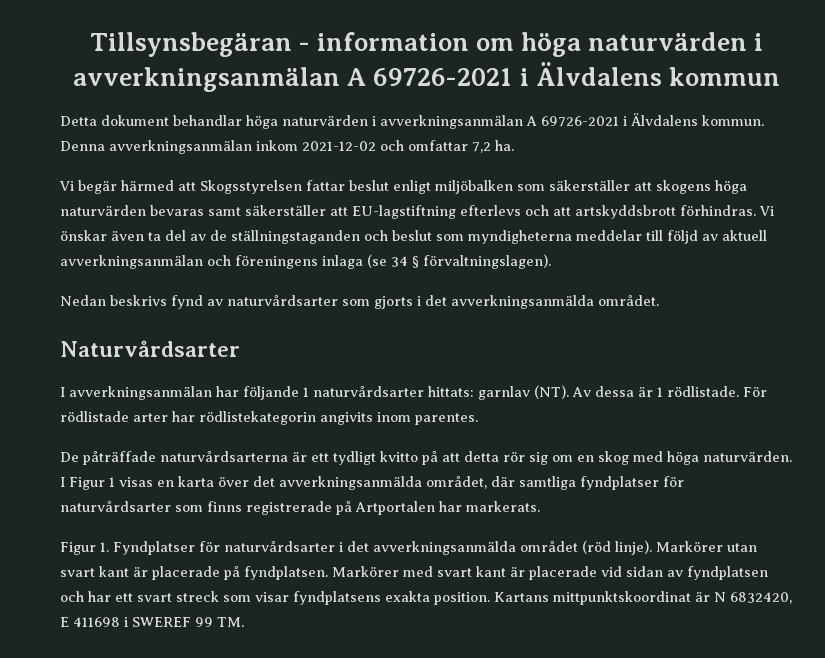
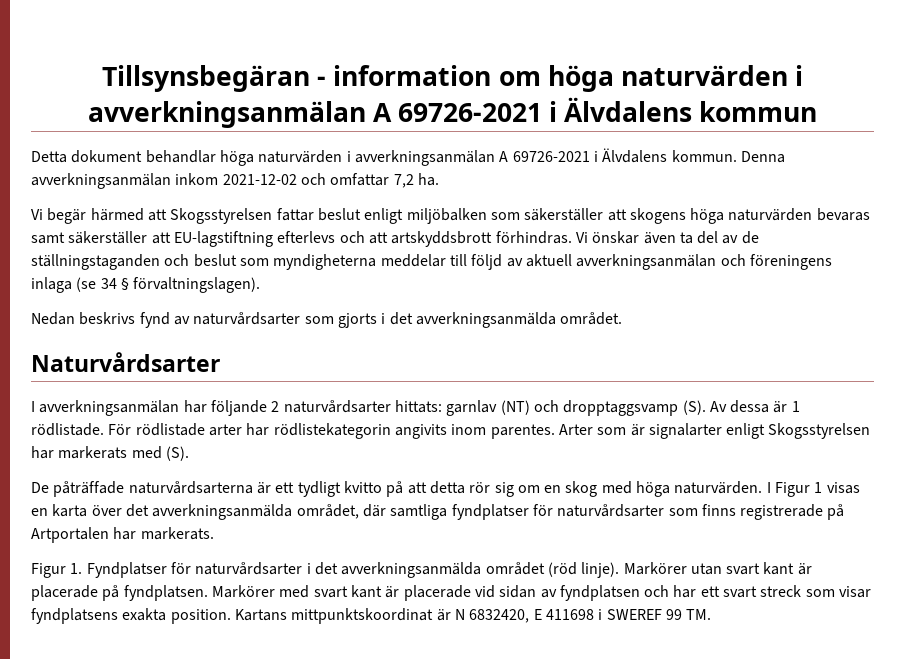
- I avverkningsanmälan har följande 1 naturvårdsarter hittats: garnlav (NT). Av dessa är 1 rödlistade.
+ I avverkningsanmälan har följande 2 naturvårdsarter hittats: garnlav (NT) och dropptaggsvamp (S). Av dessa är 1 rödlistade.
+ Arter som är signalarter enligt Skogsstyrelsen har markerats med (S).

